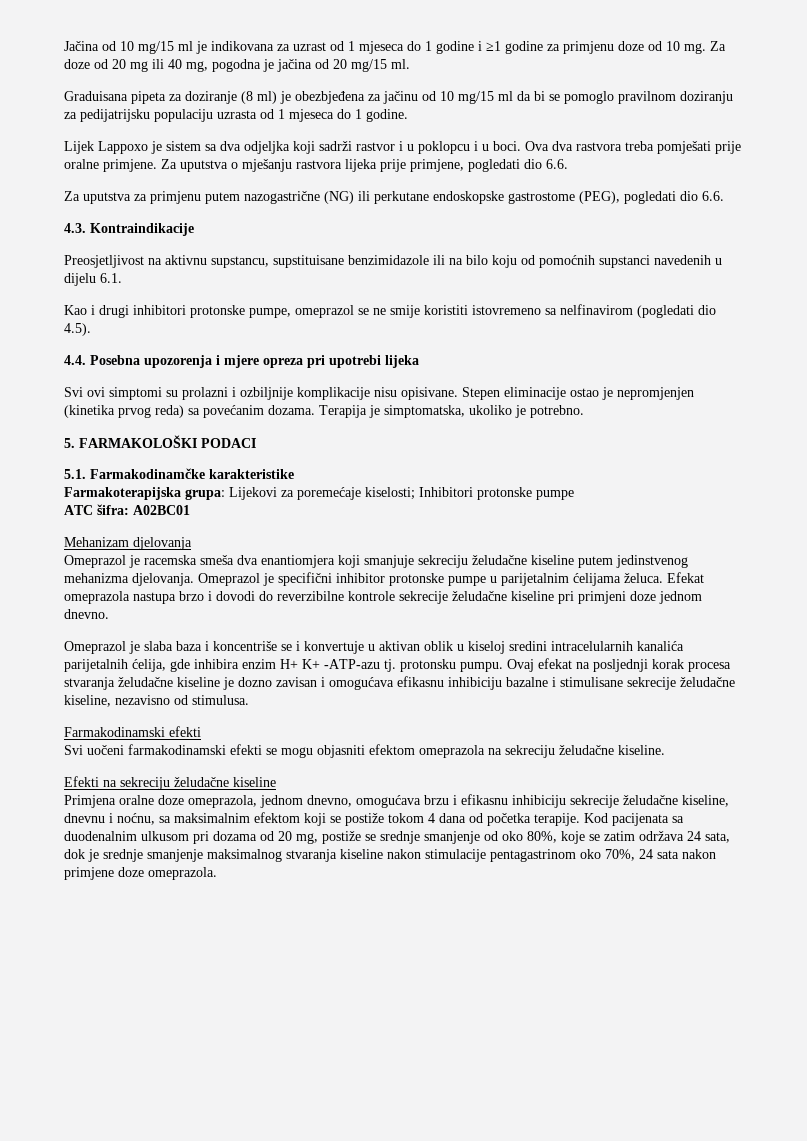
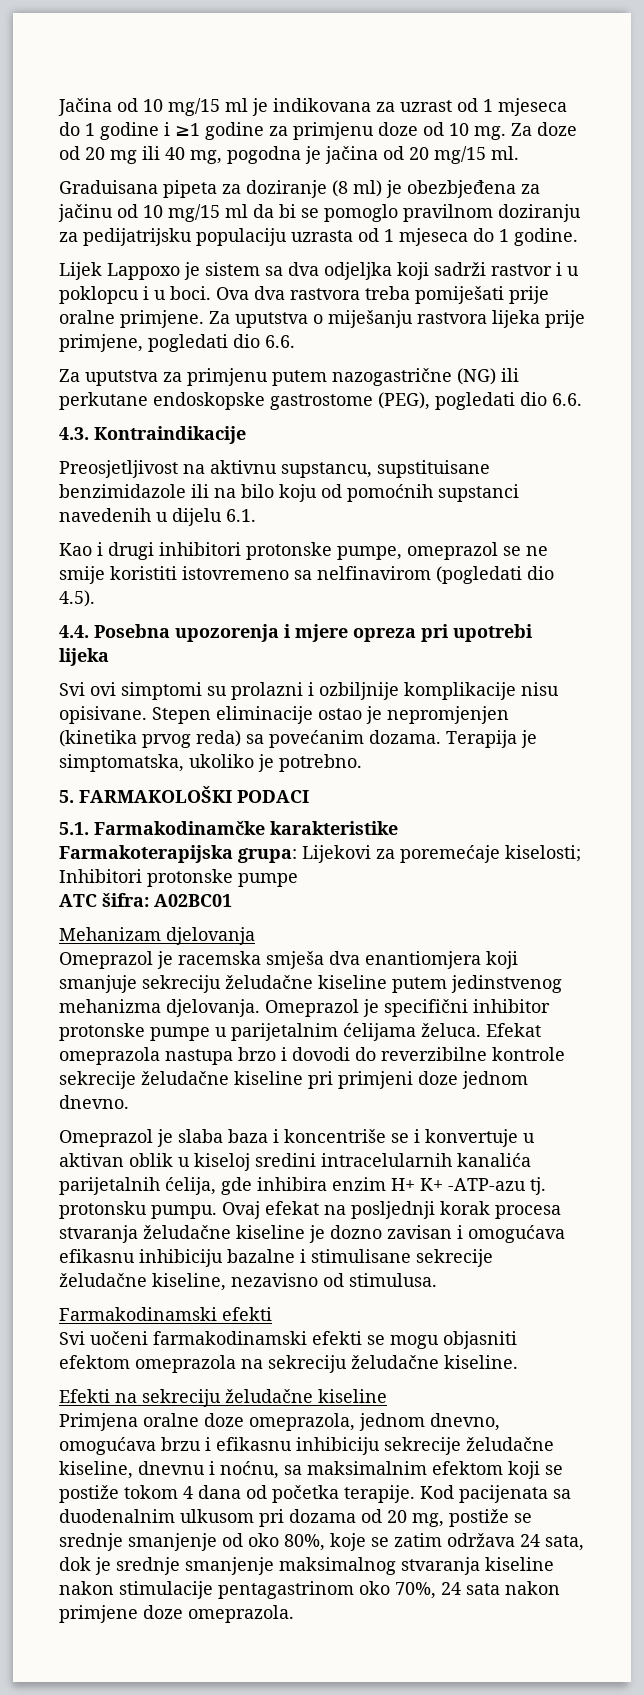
- Ova dva rastvora treba pomješati prije oralne primjene.
+ Ova dva rastvora treba pomiješati prije oralne primjene.
- Za uputstva o mješanju rastvora lijeka prije primjene, pogledati dio 6.6.
+ Za uputstva o miješanju rastvora lijeka prije primjene, pogledati dio 6.6.
- Omeprazol je racemska smeša dva enantiomjera koji smanjuje sekreciju želudačne kiseline putem jedinstvenog mehanizma djelovanja.
+ Omeprazol je racemska smješa dva enantiomjera koji smanjuje sekreciju želudačne kiseline putem jedinstvenog mehanizma djelovanja.

